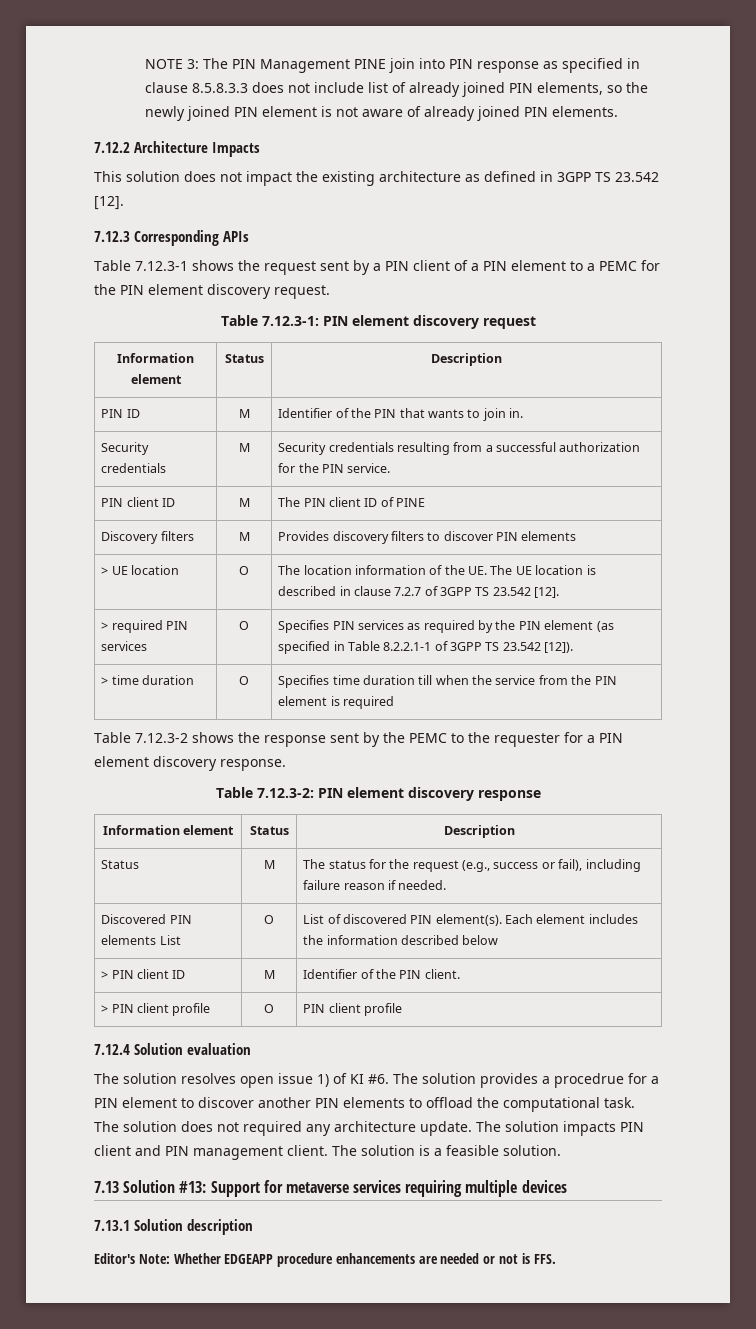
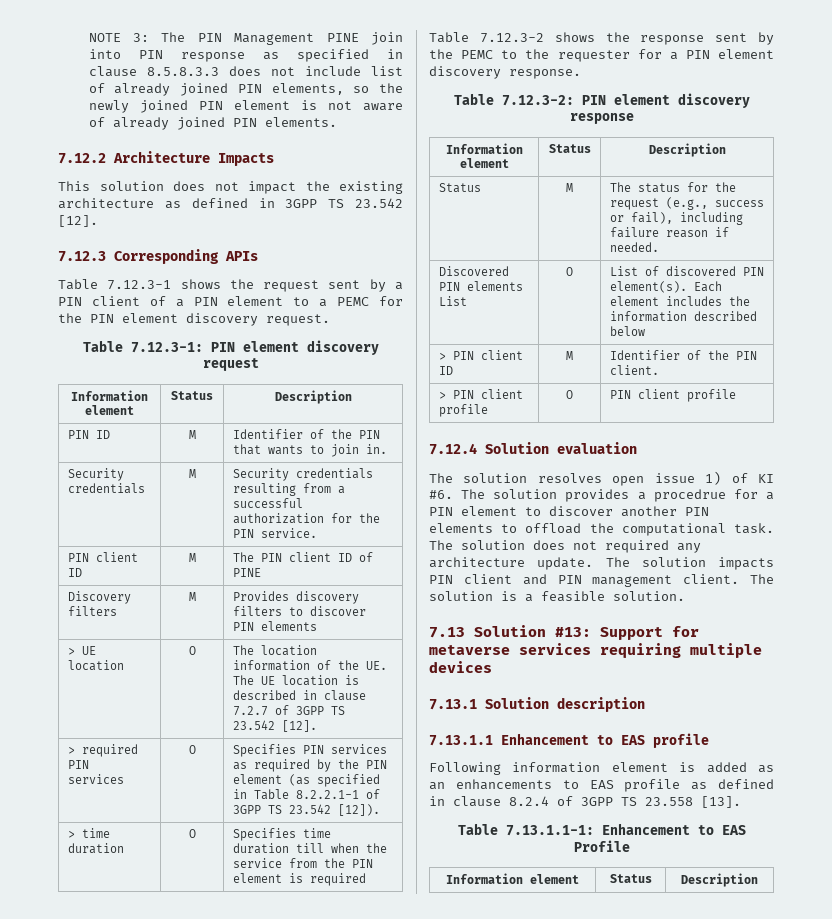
- Editor's Note: Whether EDGEAPP procedure enhancements are needed or not is FFS.
+ 7.13.1.1 Enhancement to EAS profile
+ Following information element is added as an enhancements to EAS profile as defined in clause 8.2.4 of 3GPP TS 23.558 [13].
+ Table 7.13.1.1-1: Enhancement to EAS Profile
+ Information element | Status | Description

